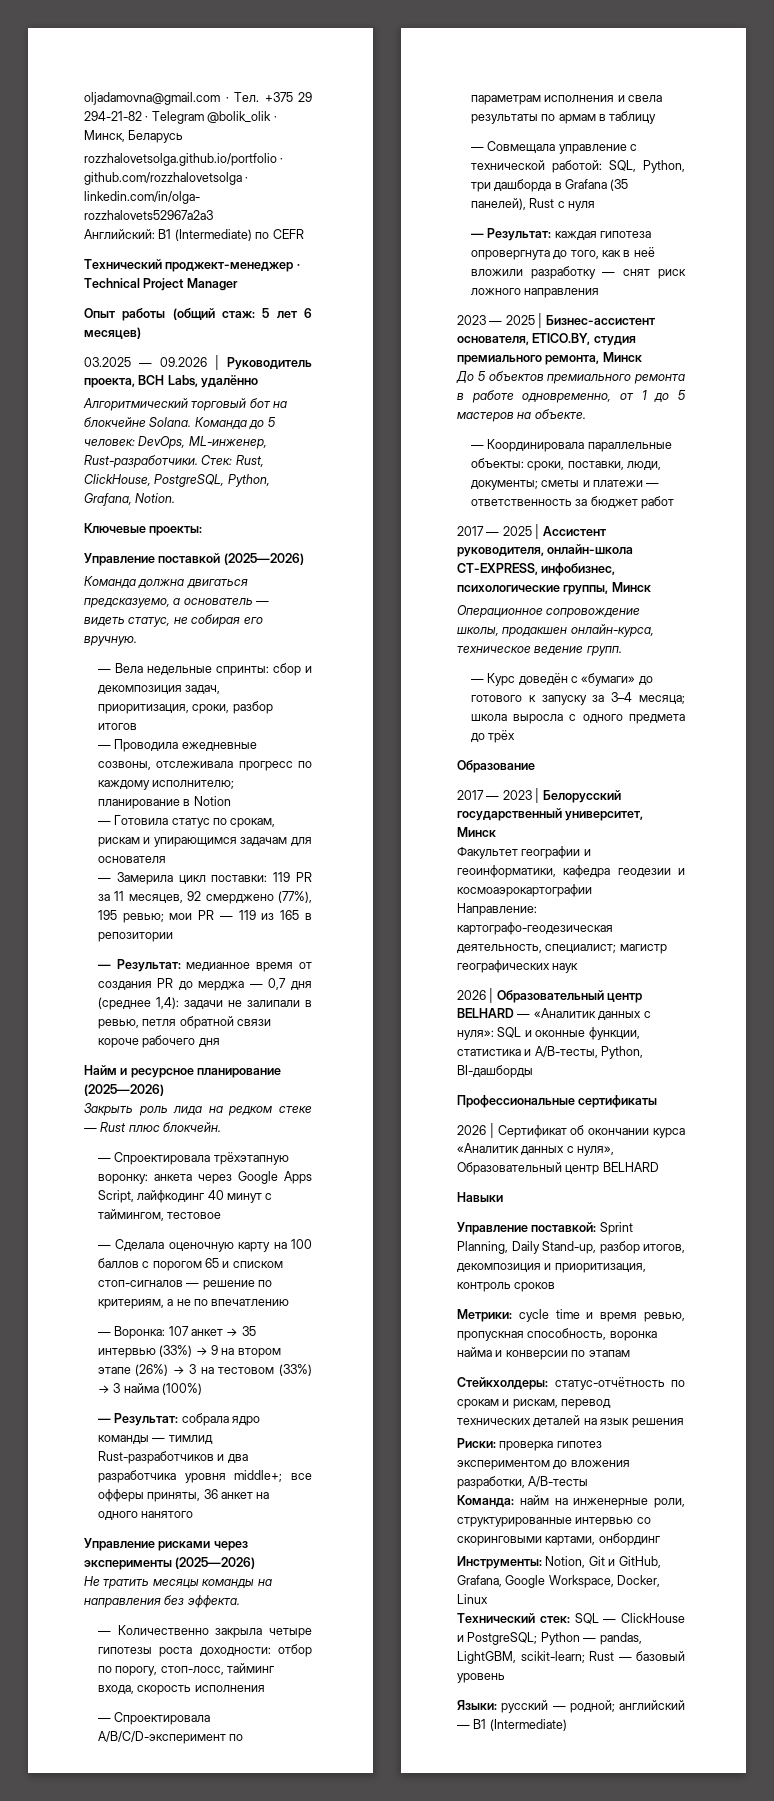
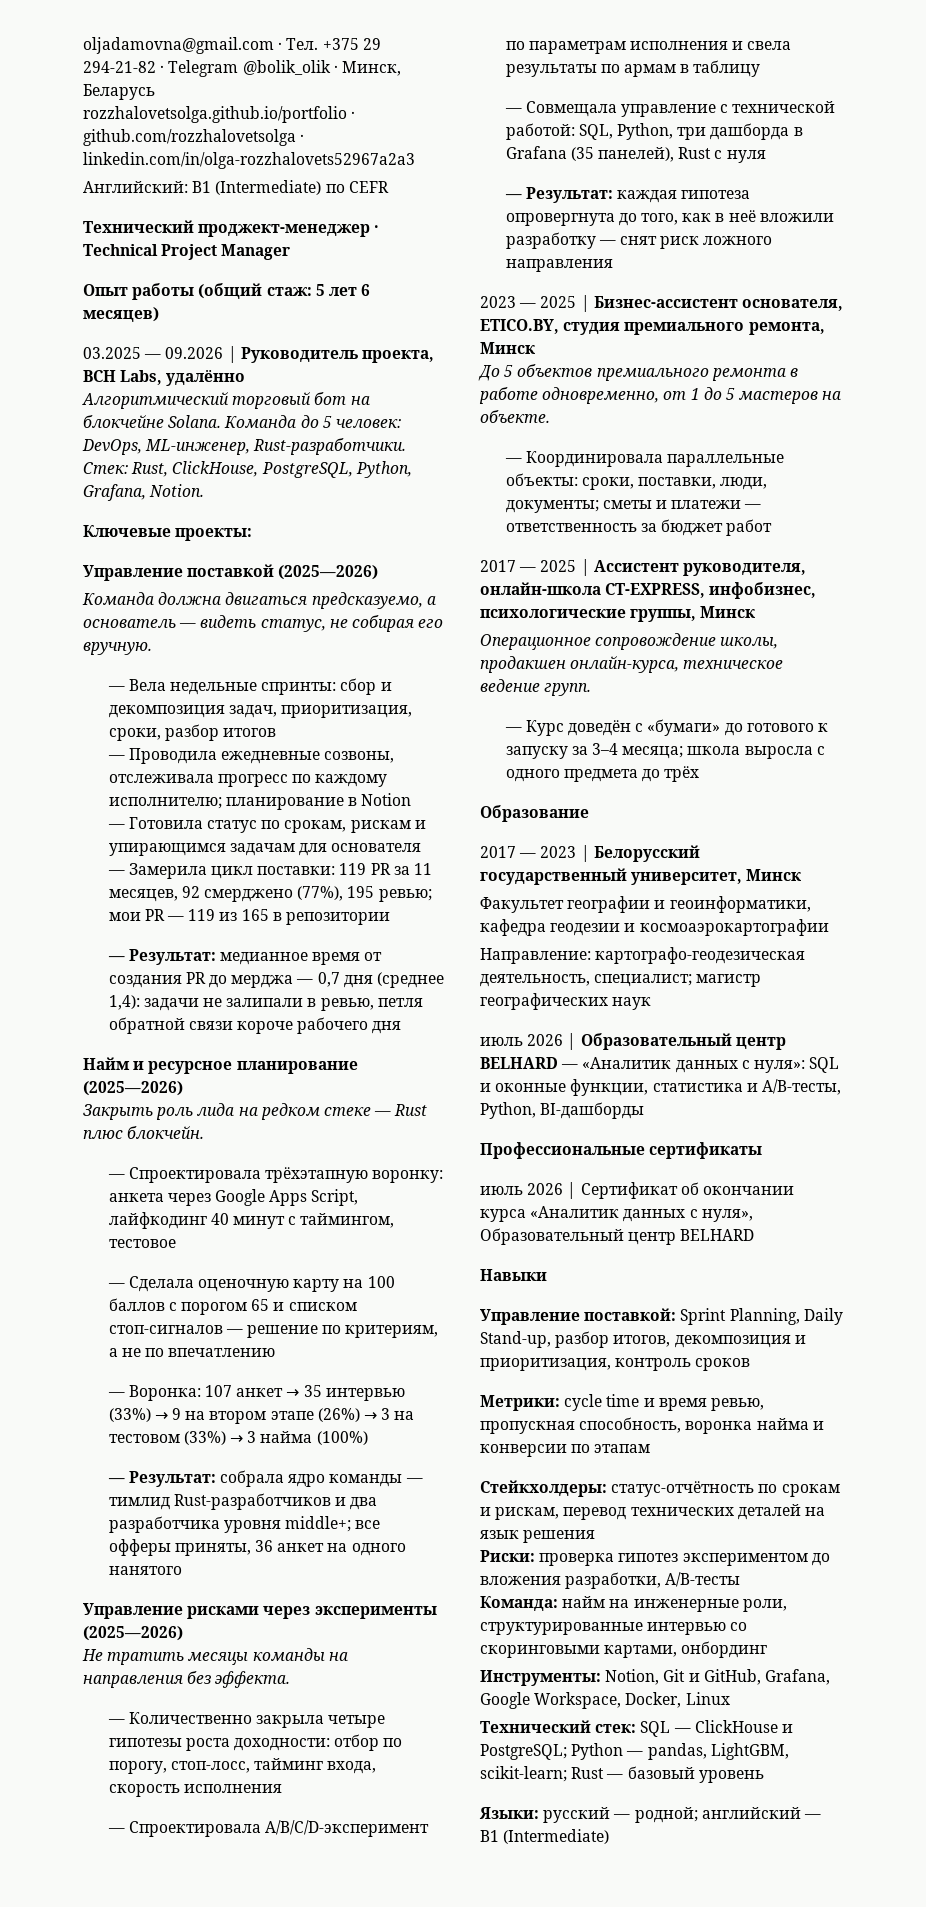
- 2026 | Образовательный центр BELHARD — «Аналитик данных с нуля»: SQL и оконные функции, статистика и A/B-тесты, Python, BI-дашборды
+ июль 2026 | Образовательный центр BELHARD — «Аналитик данных с нуля»: SQL и оконные функции, статистика и A/B-тесты, Python, BI-дашборды
- 2026 | Сертификат об окончании курса «Аналитик данных с нуля», Образовательный центр BELHARD
+ июль 2026 | Сертификат об окончании курса «Аналитик данных с нуля», Образовательный центр BELHARD

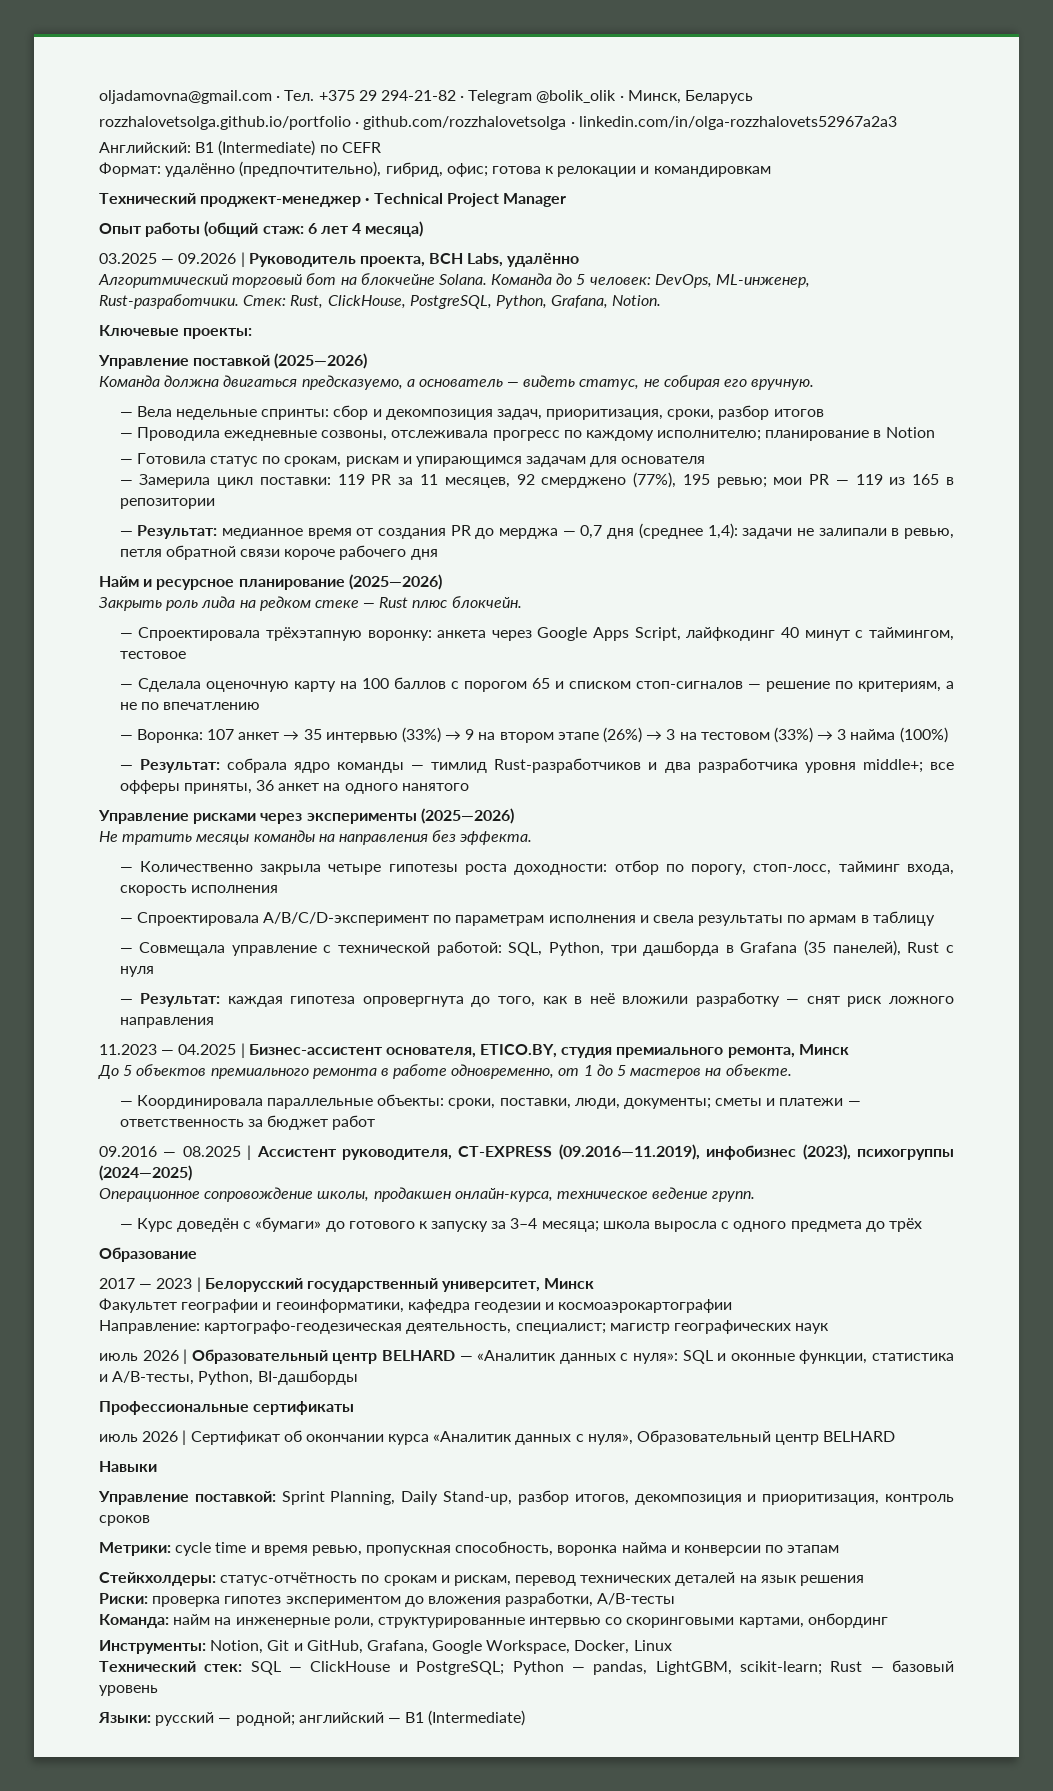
+ Формат: удалённо (предпочтительно), гибрид, офис; готова к релокации и командировкам
- Опыт работы (общий стаж: 5 лет 6 месяцев)
+ Опыт работы (общий стаж: 6 лет 4 месяца)
- 2023 — 2025 | Бизнес-ассистент основателя, ETICO.BY, студия премиального ремонта, Минск
+ 11.2023 — 04.2025 | Бизнес-ассистент основателя, ETICO.BY, студия премиального ремонта, Минск
- 2017 — 2025 | Ассистент руководителя, онлайн-школа CT-EXPRESS, инфобизнес, психологические группы, Минск
+ 09.2016 — 08.2025 | Ассистент руководителя, CT-EXPRESS (09.2016—11.2019), инфобизнес (2023), психогруппы (2024—2025)

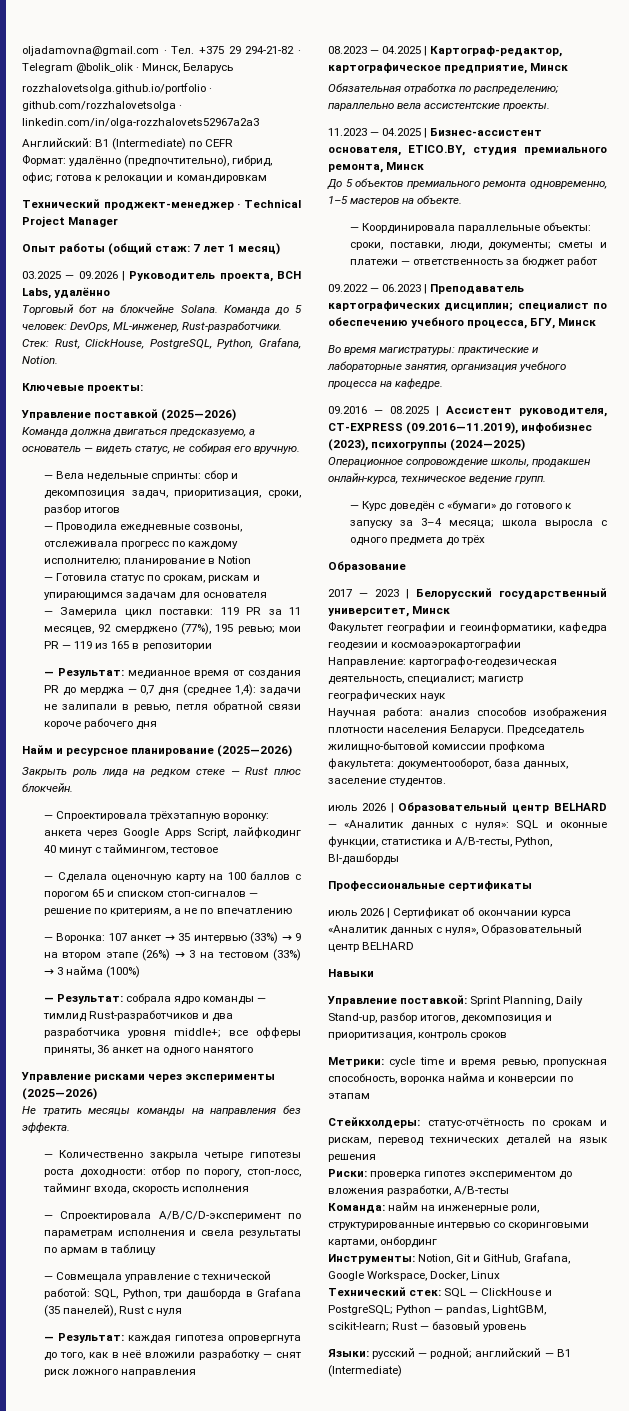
- Опыт работы (общий стаж: 6 лет 4 месяца)
+ Опыт работы (общий стаж: 7 лет 1 месяц)
- Алгоритмический торговый бот на блокчейне Solana.
+ Торговый бот на блокчейне Solana.
+ 08.2023 — 04.2025 | Картограф-редактор, картографическое предприятие, Минск
+ Обязательная отработка по распределению; параллельно вела ассистентские проекты.
- До 5 объектов премиального ремонта в работе одновременно, от 1 до 5 мастеров на объекте.
+ До 5 объектов премиального ремонта одновременно, 1–5 мастеров на объекте.
+ 09.2022 — 06.2023 | Преподаватель картографических дисциплин; специалист по обеспечению учебного процесса, БГУ, Минск
+ Во время магистратуры: практические и лабораторные занятия, организация учебного процесса на кафедре.
+ Научная работа: анализ способов изображения плотности населения Беларуси. Председатель жилищно-бытовой комиссии профкома факультета: документооборот, база данных, заселение студентов.

